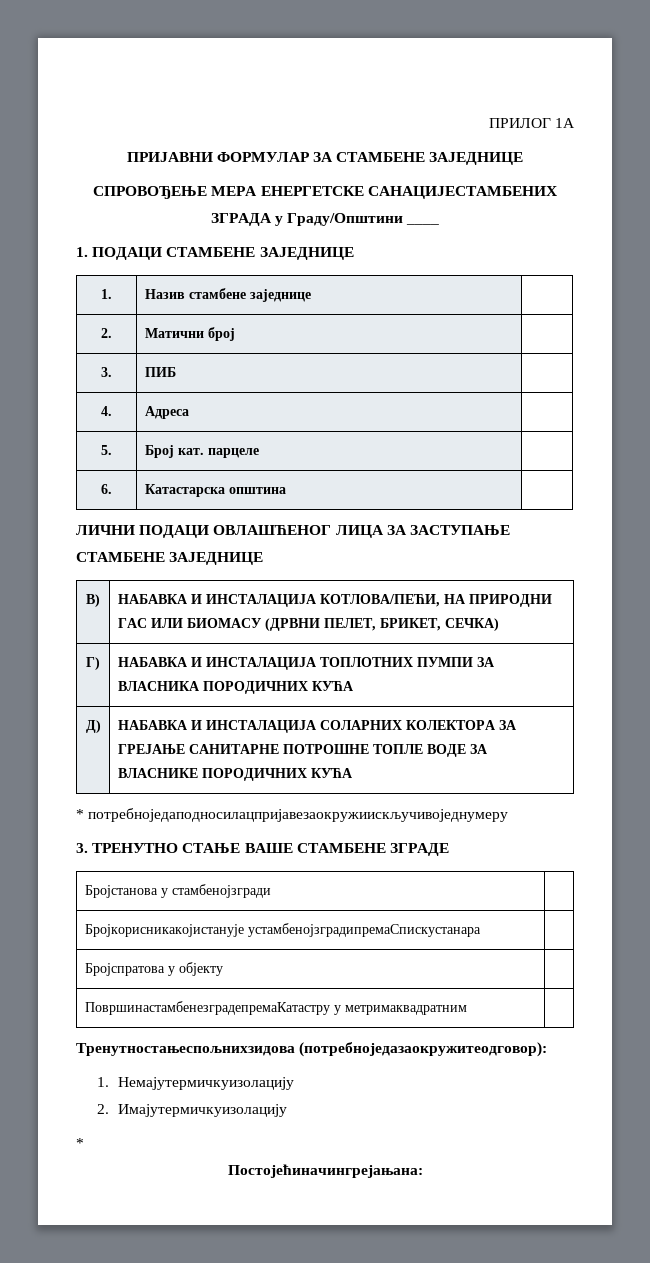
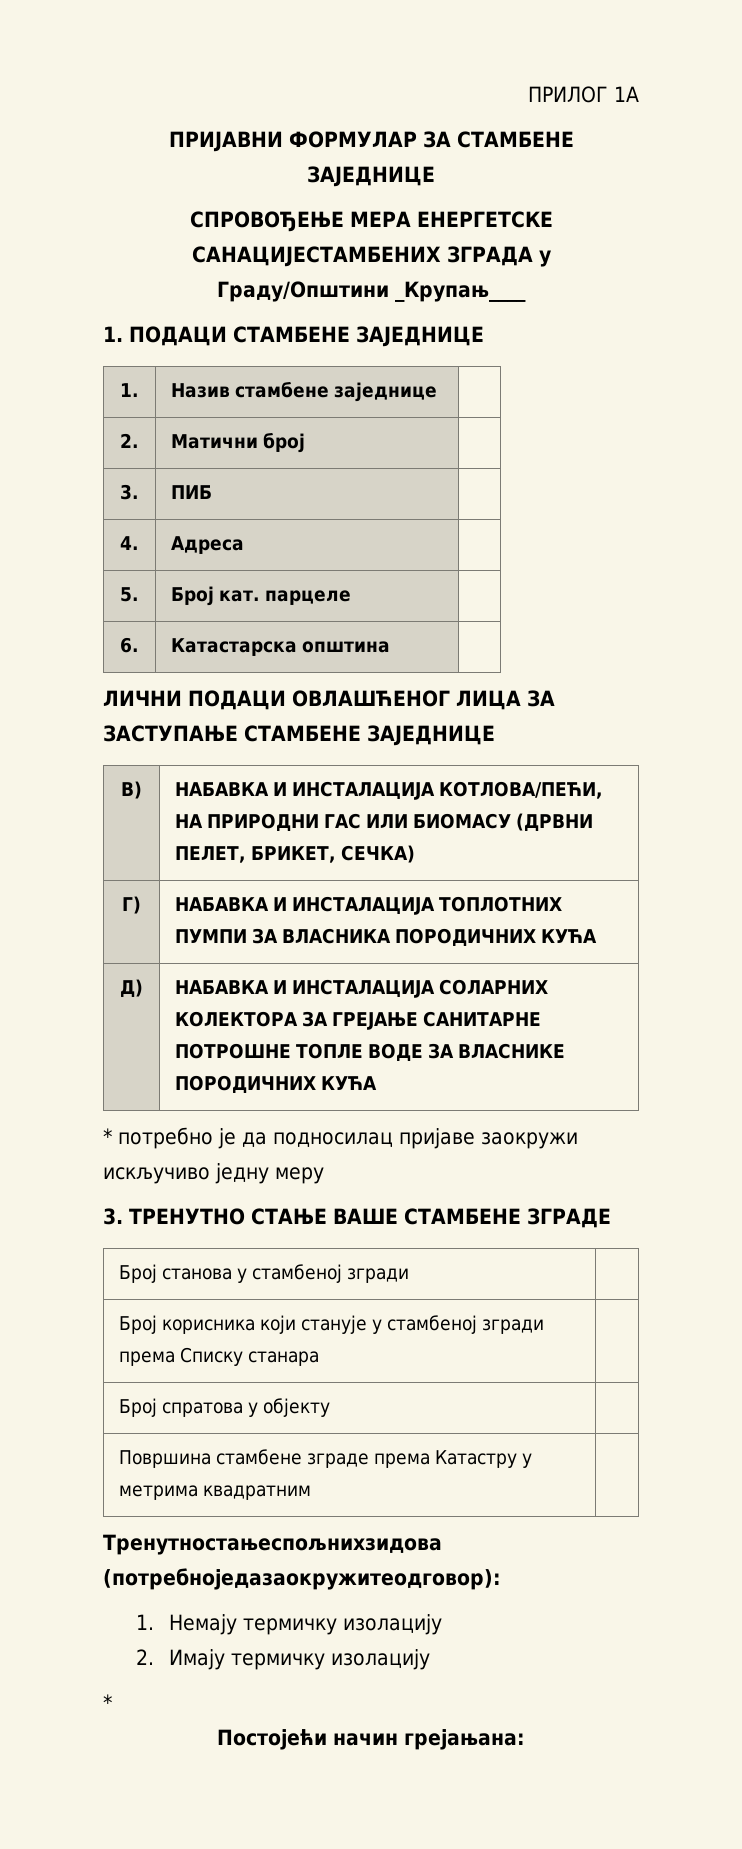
- СПРОВОЂЕЊЕ МЕРА ЕНЕРГЕТСКЕ САНАЦИЈЕСТАМБЕНИХ ЗГРАДА у Граду/Општини ____
+ СПРОВОЂЕЊЕ МЕРА ЕНЕРГЕТСКЕ САНАЦИЈЕСТАМБЕНИХ ЗГРАДА у Граду/Општини _Крупањ____
- * потребноједаподносилацпријавезаокружиискључивоједнумеру
+ * потребно је да подносилац пријаве заокружи искључиво једну меру
- Бројстанова у стамбенојзгради |
- Бројкорисникакојистанује устамбенојзградипремаСпискустанара |
- Бројспратова у објекту |
- ПовршинастамбенезградепремаКатастру у метримаквадратним |
+ Број станова у стамбеној згради |
+ Број корисника који станује у стамбеној згради према Списку станара |
+ Број спратова у објекту |
+ Површина стамбене зграде према Катастру у метрима квадратним |
  Тренутностањеспољнихзидова (потребноједазаокружитеодговор):
- 1. Немајутермичкуизолацију
- 2. Имајутермичкуизолацију
+ 1. Немају термичку изолацију
+ 2. Имају термичку изолацију
  *
- Постојећиначингрејањана:
+ Постојећи начин грејањана:

